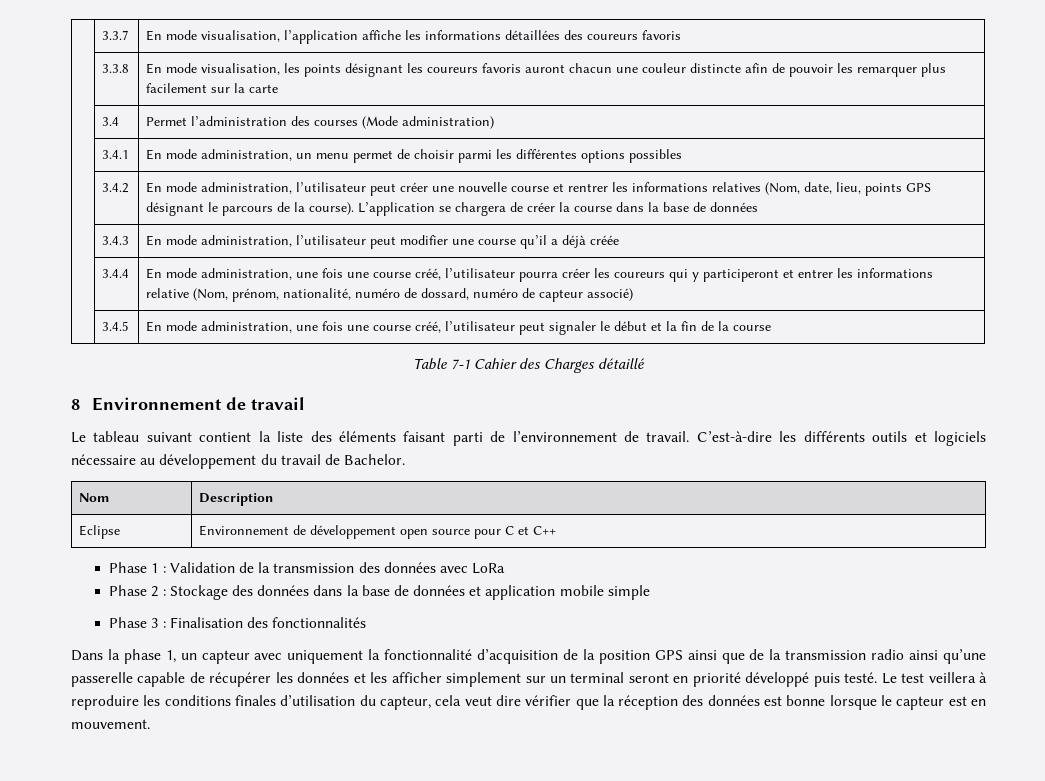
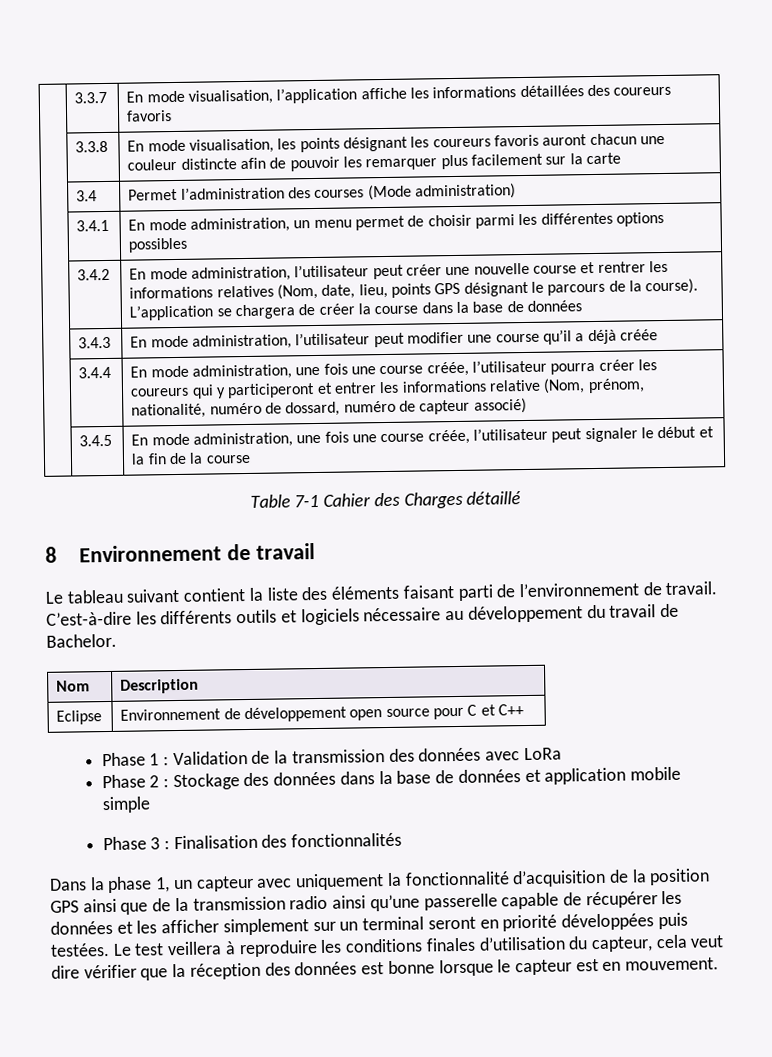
- | 3.4.4 | En mode administration, une fois une course créé, l’utilisateur pourra créer les coureurs qui y participeront et entrer les informations relative (Nom, prénom, nationalité, numéro de dossard, numéro de capteur associé)
+ | 3.4.4 | En mode administration, une fois une course créée, l’utilisateur pourra créer les coureurs qui y participeront et entrer les informations relative (Nom, prénom, nationalité, numéro de dossard, numéro de capteur associé)
- | 3.4.5 | En mode administration, une fois une course créé, l’utilisateur peut signaler le début et la fin de la course
+ | 3.4.5 | En mode administration, une fois une course créée, l’utilisateur peut signaler le début et la fin de la course
- Dans la phase 1, un capteur avec uniquement la fonctionnalité d’acquisition de la position GPS ainsi que de la transmission radio ainsi qu’une passerelle capable de récupérer les données et les afficher simplement sur un terminal seront en priorité développé puis testé.
+ Dans la phase 1, un capteur avec uniquement la fonctionnalité d’acquisition de la position GPS ainsi que de la transmission radio ainsi qu’une passerelle capable de récupérer les données et les afficher simplement sur un terminal seront en priorité développées puis testées.

